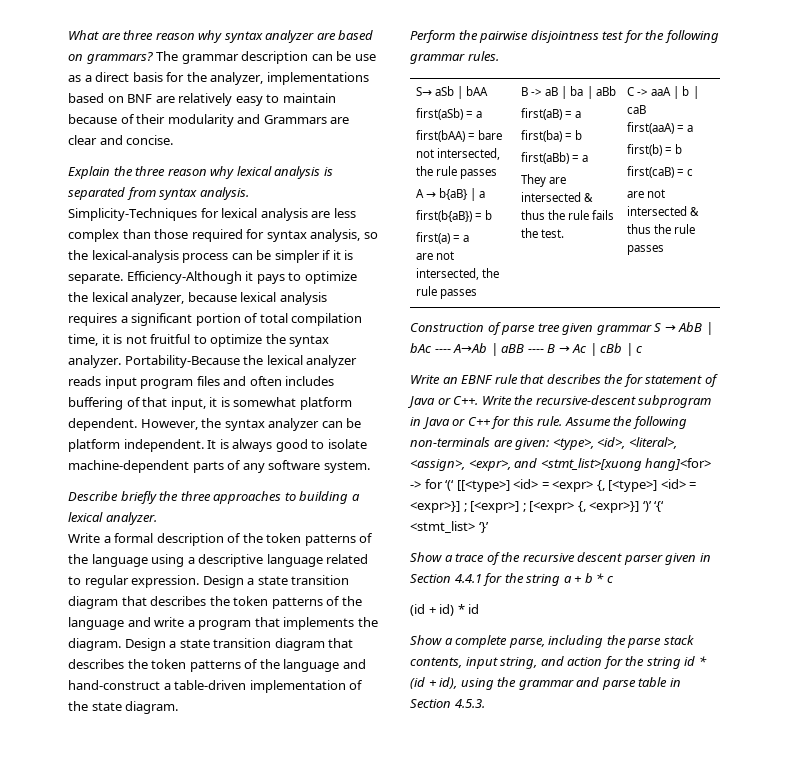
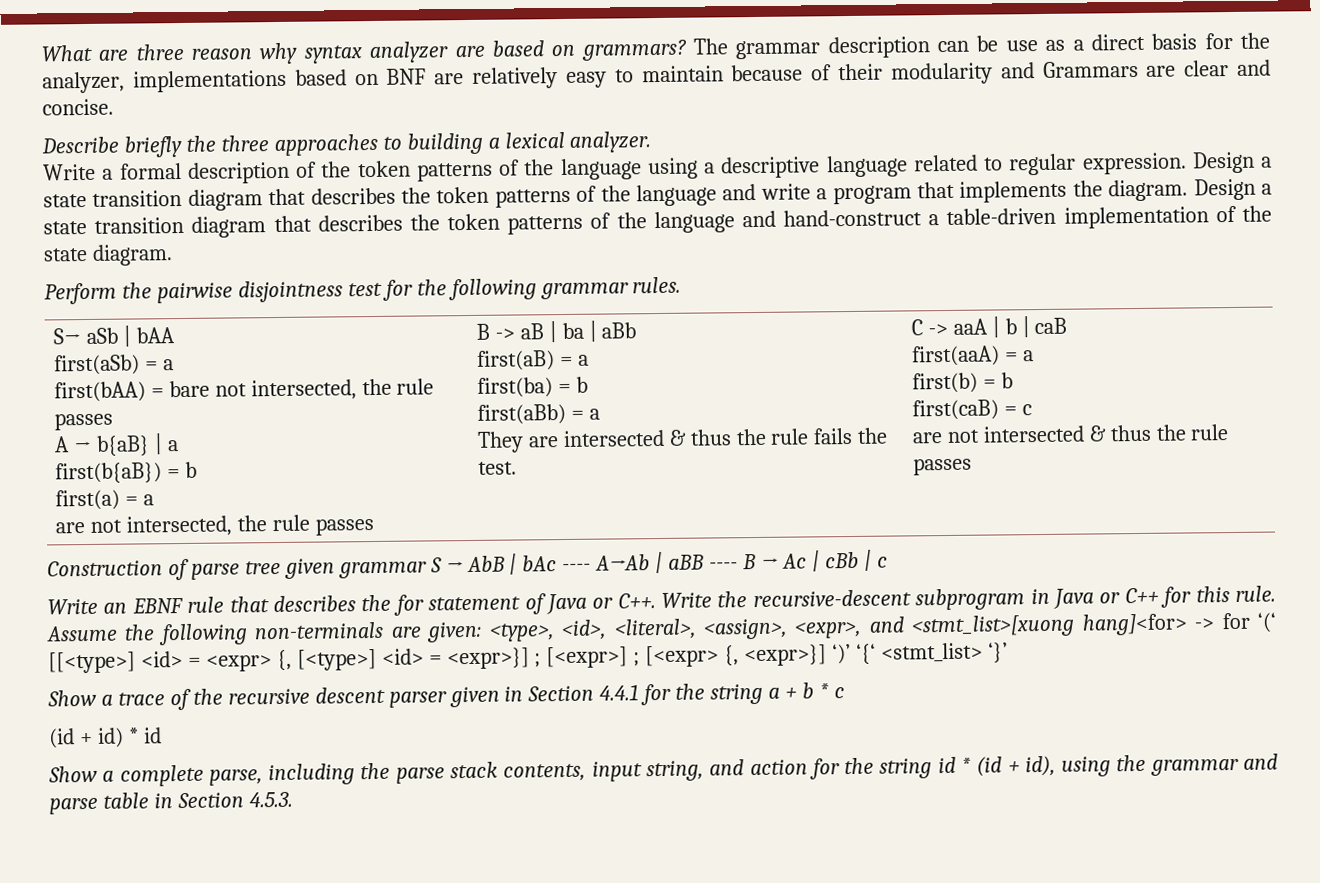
- Explain the three reason why lexical analysis is separated from syntax analysis. Simplicity-Techniques for lexical analysis are less complex than those required for syntax analysis, so the lexical-analysis process can be simpler if it is separate. Efficiency-Although it pays to optimize the lexical analyzer, because lexical analysis requires a significant portion of total compilation time, it is not fruitful to optimize the syntax analyzer. Portability-Because the lexical analyzer reads input program files and often includes buffering of that input, it is somewhat platform dependent. However, the syntax analyzer can be platform independent. It is always good to isolate machine-dependent parts of any software system.

